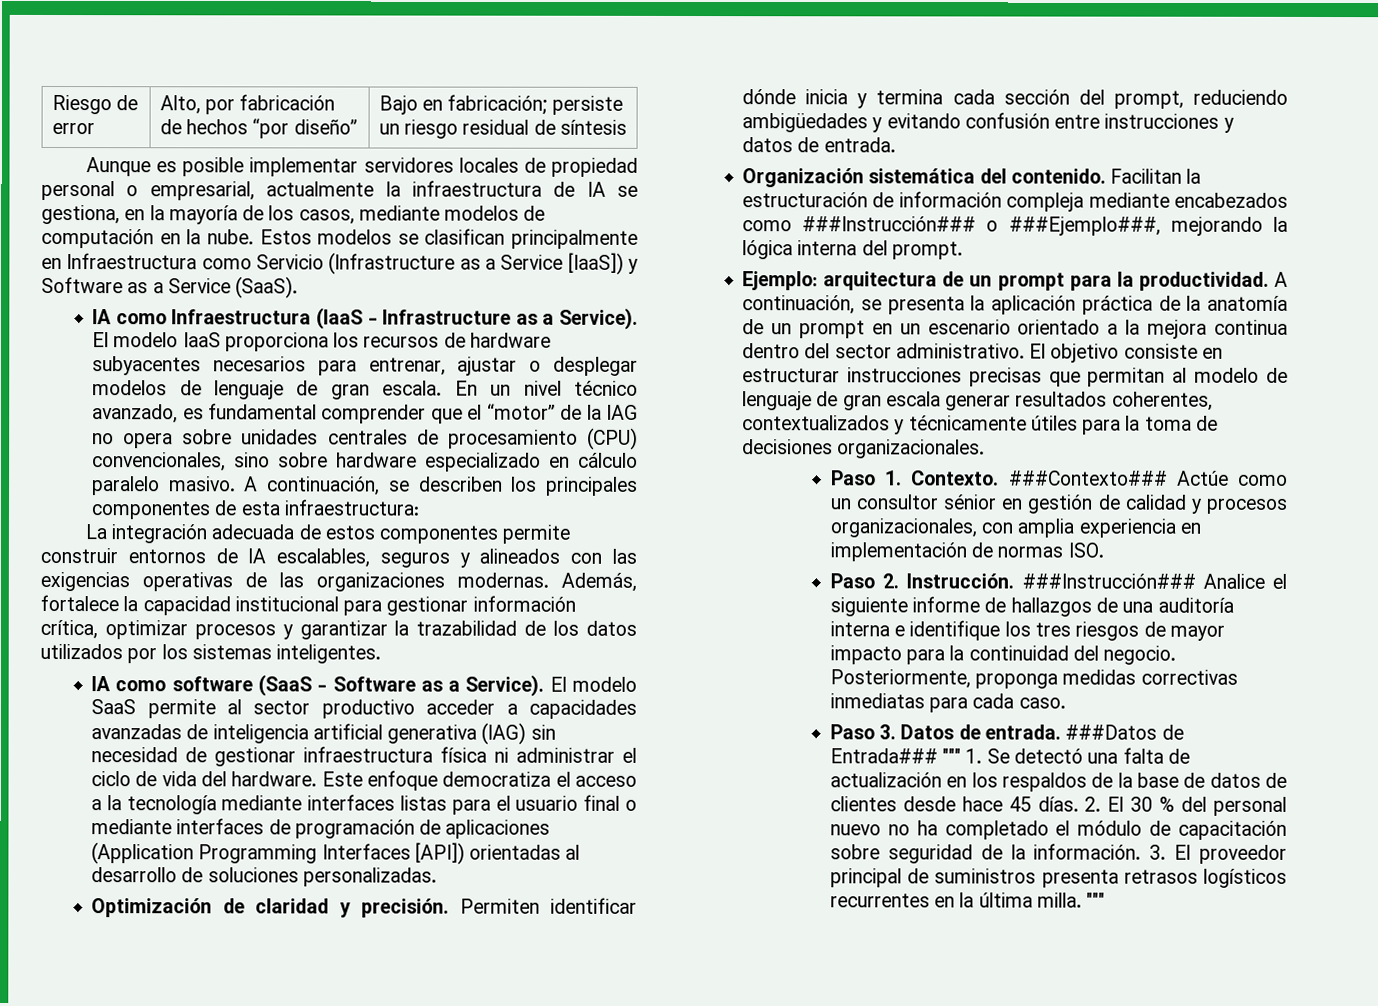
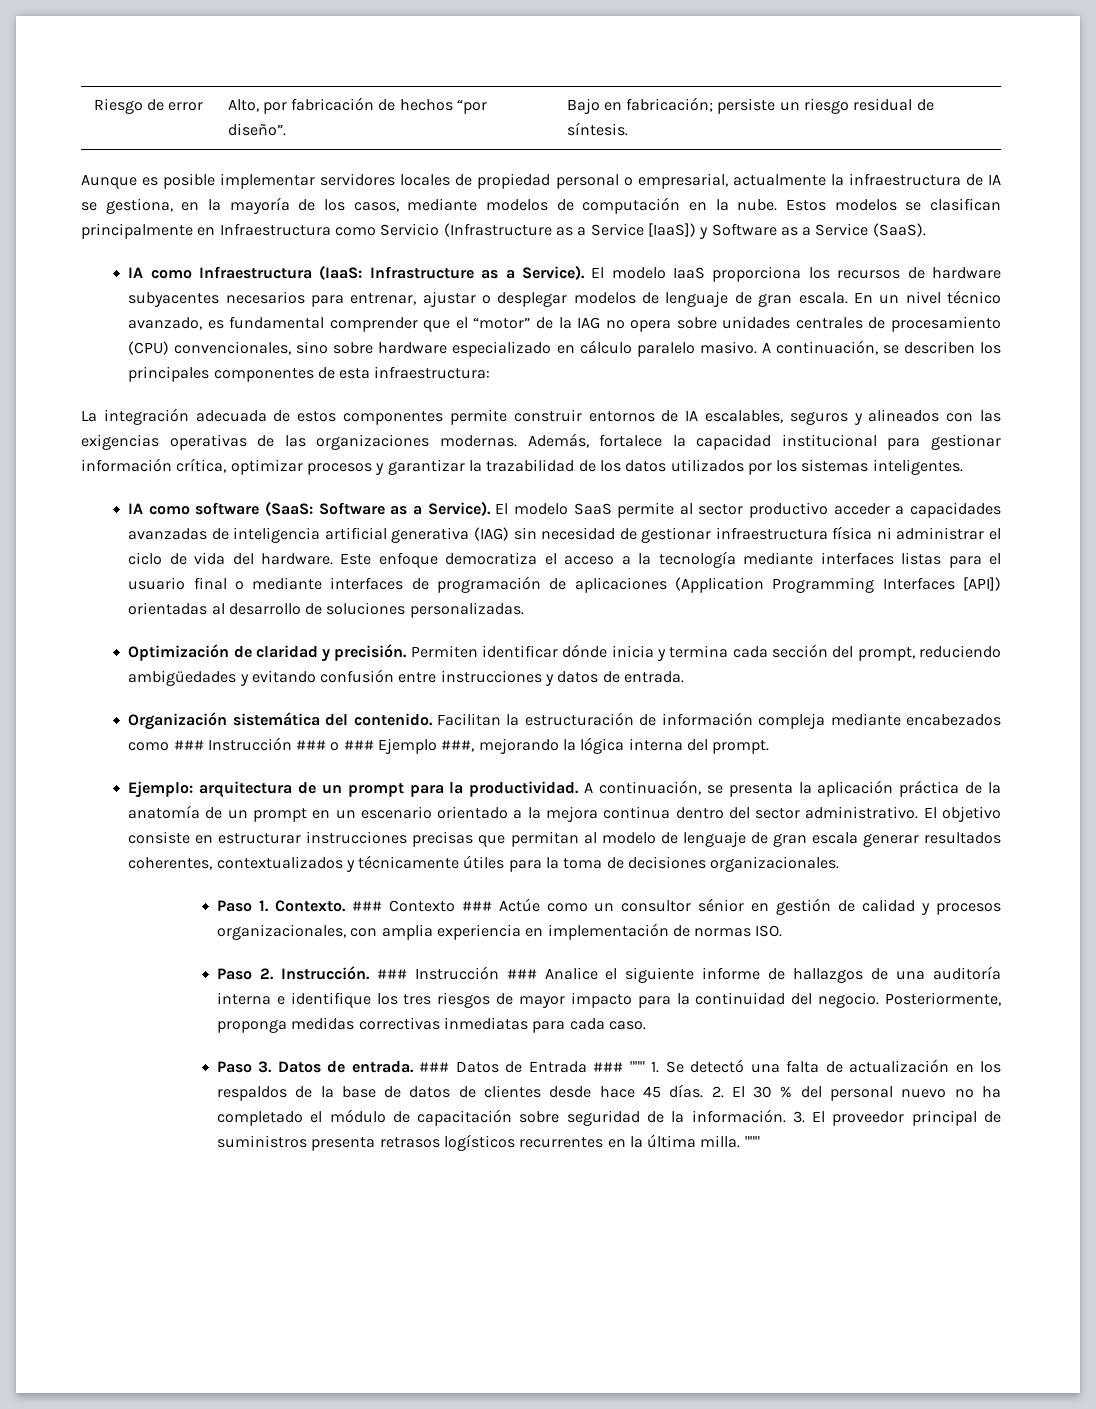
- Riesgo de error | Alto, por fabricación de hechos “por diseño” | Bajo en fabricación; persiste un riesgo residual de síntesis
+ Riesgo de error | Alto, por fabricación de hechos “por diseño”. | Bajo en fabricación; persiste un riesgo residual de síntesis.
- IA como Infraestructura (IaaS - Infrastructure as a Service).
+ IA como Infraestructura (IaaS: Infrastructure as a Service).
- IA como software (SaaS - Software as a Service).
+ IA como software (SaaS: Software as a Service).
- Facilitan la estructuración de información compleja mediante encabezados como ###Instrucción### o ###Ejemplo###, mejorando la lógica interna del prompt.
+ Facilitan la estructuración de información compleja mediante encabezados como ### Instrucción ### o ### Ejemplo ###, mejorando la lógica interna del prompt.
- ###Contexto### Actúe como un consultor sénior en gestión de calidad y procesos organizacionales, con amplia experiencia en implementación de normas ISO.
+ ### Contexto ### Actúe como un consultor sénior en gestión de calidad y procesos organizacionales, con amplia experiencia en implementación de normas ISO.
- ###Instrucción### Analice el siguiente informe de hallazgos de una auditoría interna e identifique los tres riesgos de mayor impacto para la continuidad del negocio.
+ ### Instrucción ### Analice el siguiente informe de hallazgos de una auditoría interna e identifique los tres riesgos de mayor impacto para la continuidad del negocio.
- ###Datos de Entrada### """ 1. Se detectó una falta de actualización en los respaldos de la base de datos de clientes desde hace 45 días.
+ ### Datos de Entrada ### """ 1. Se detectó una falta de actualización en los respaldos de la base de datos de clientes desde hace 45 días.

